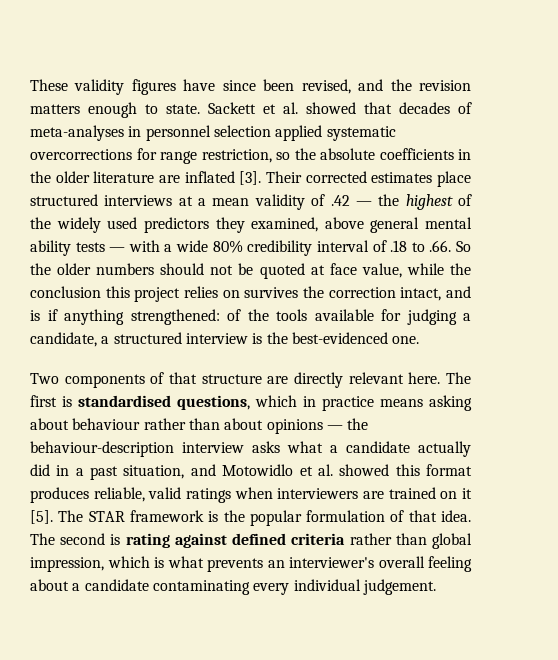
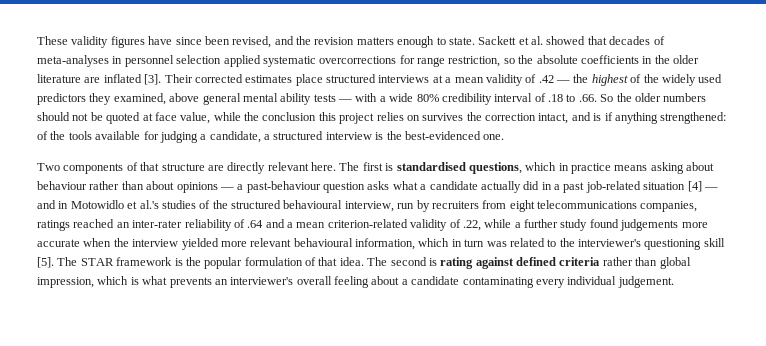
- The first is standardised questions, which in practice means asking about behaviour rather than about opinions — the behaviour-description interview asks what a candidate actually did in a past situation, and Motowidlo et al. showed this format produces reliable, valid ratings when interviewers are trained on it [5].
+ The first is standardised questions, which in practice means asking about behaviour rather than about opinions — a past-behaviour question asks what a candidate actually did in a past job-related situation [4] — and in Motowidlo et al.'s studies of the structured behavioural interview, run by recruiters from eight telecommunications companies, ratings reached an inter-rater reliability of .64 and a mean criterion-related validity of .22, while a further study found judgements more accurate when the interview yielded more relevant behavioural information, which in turn was related to the interviewer's questioning skill [5].

